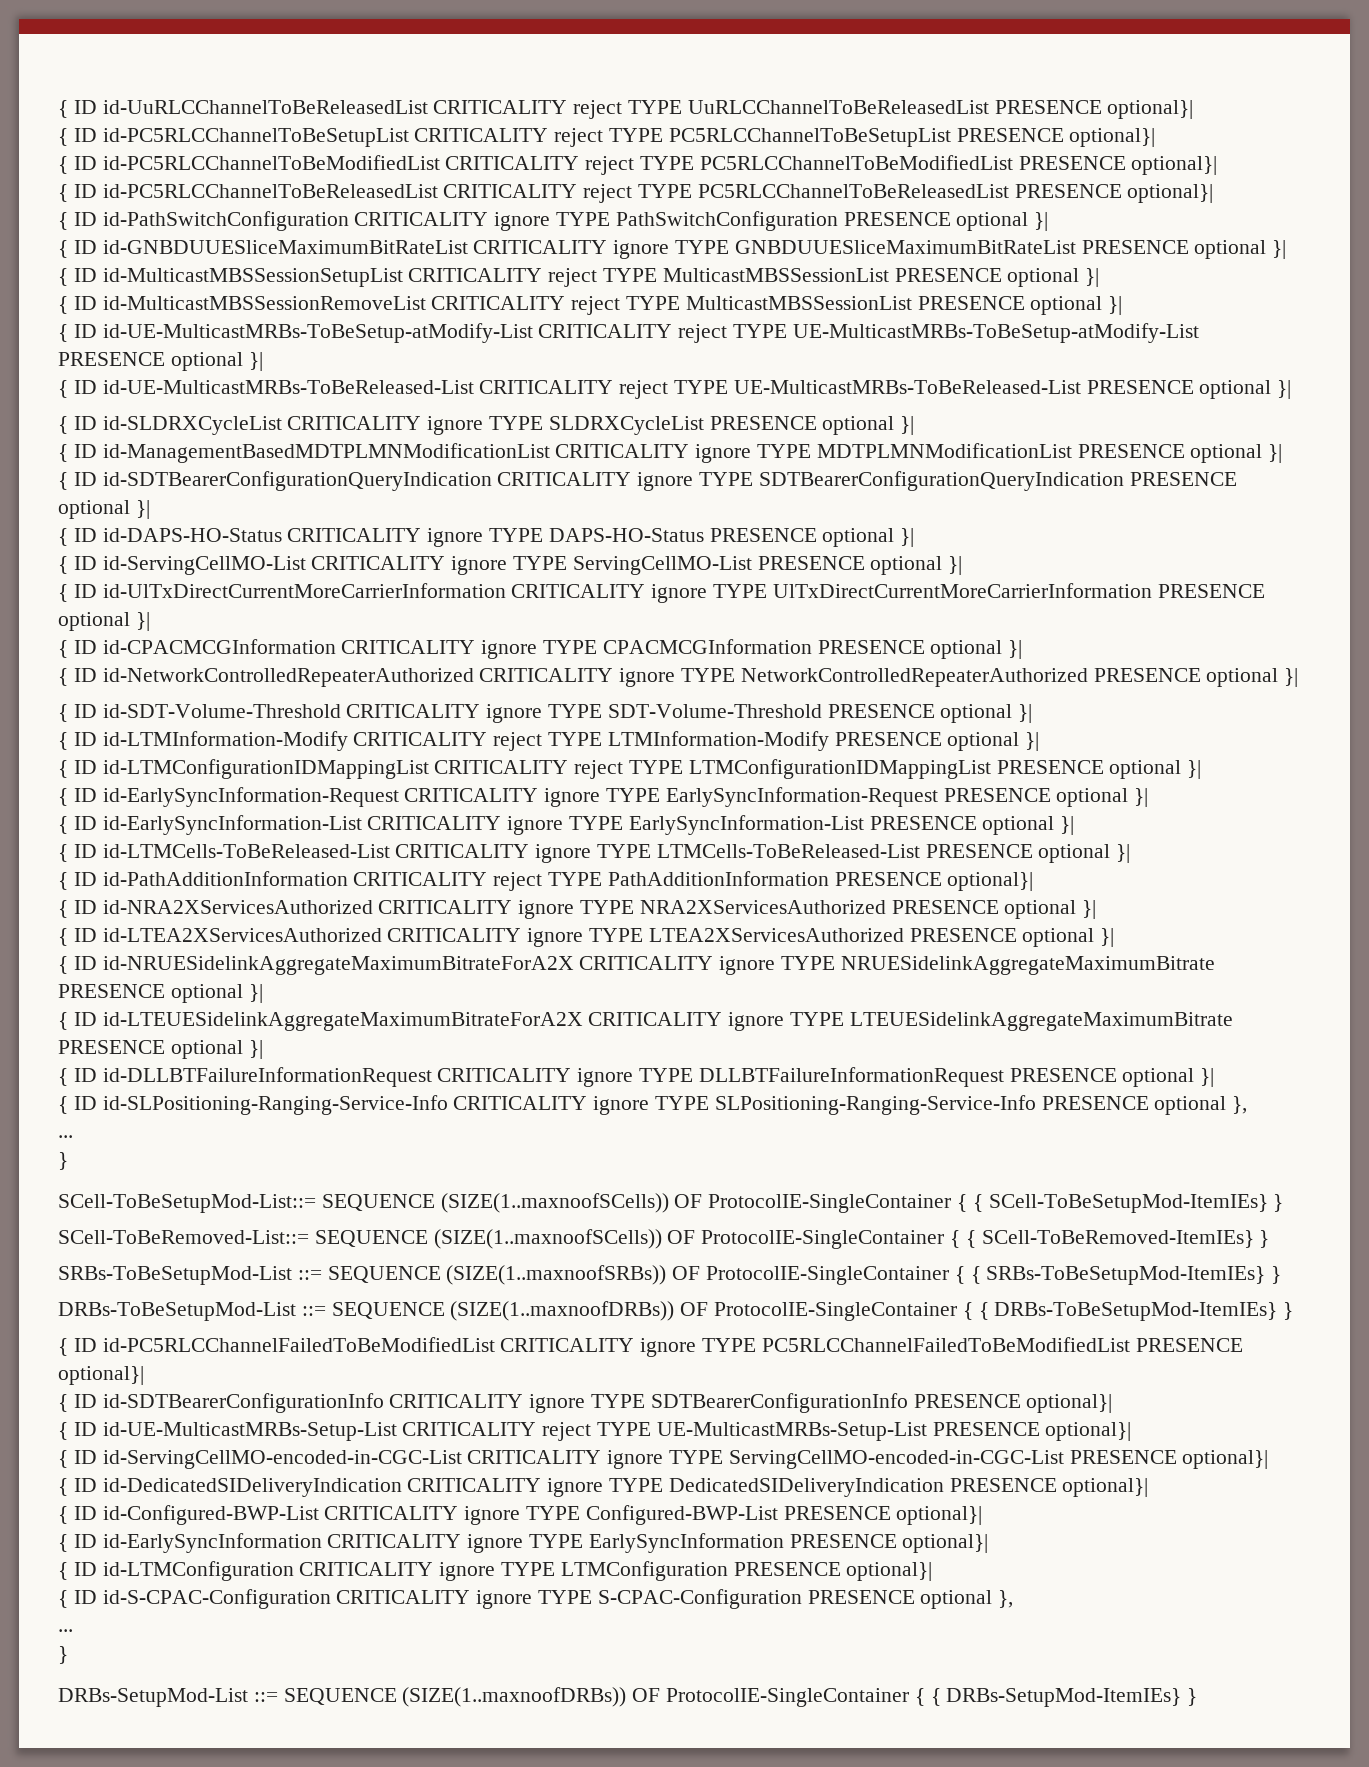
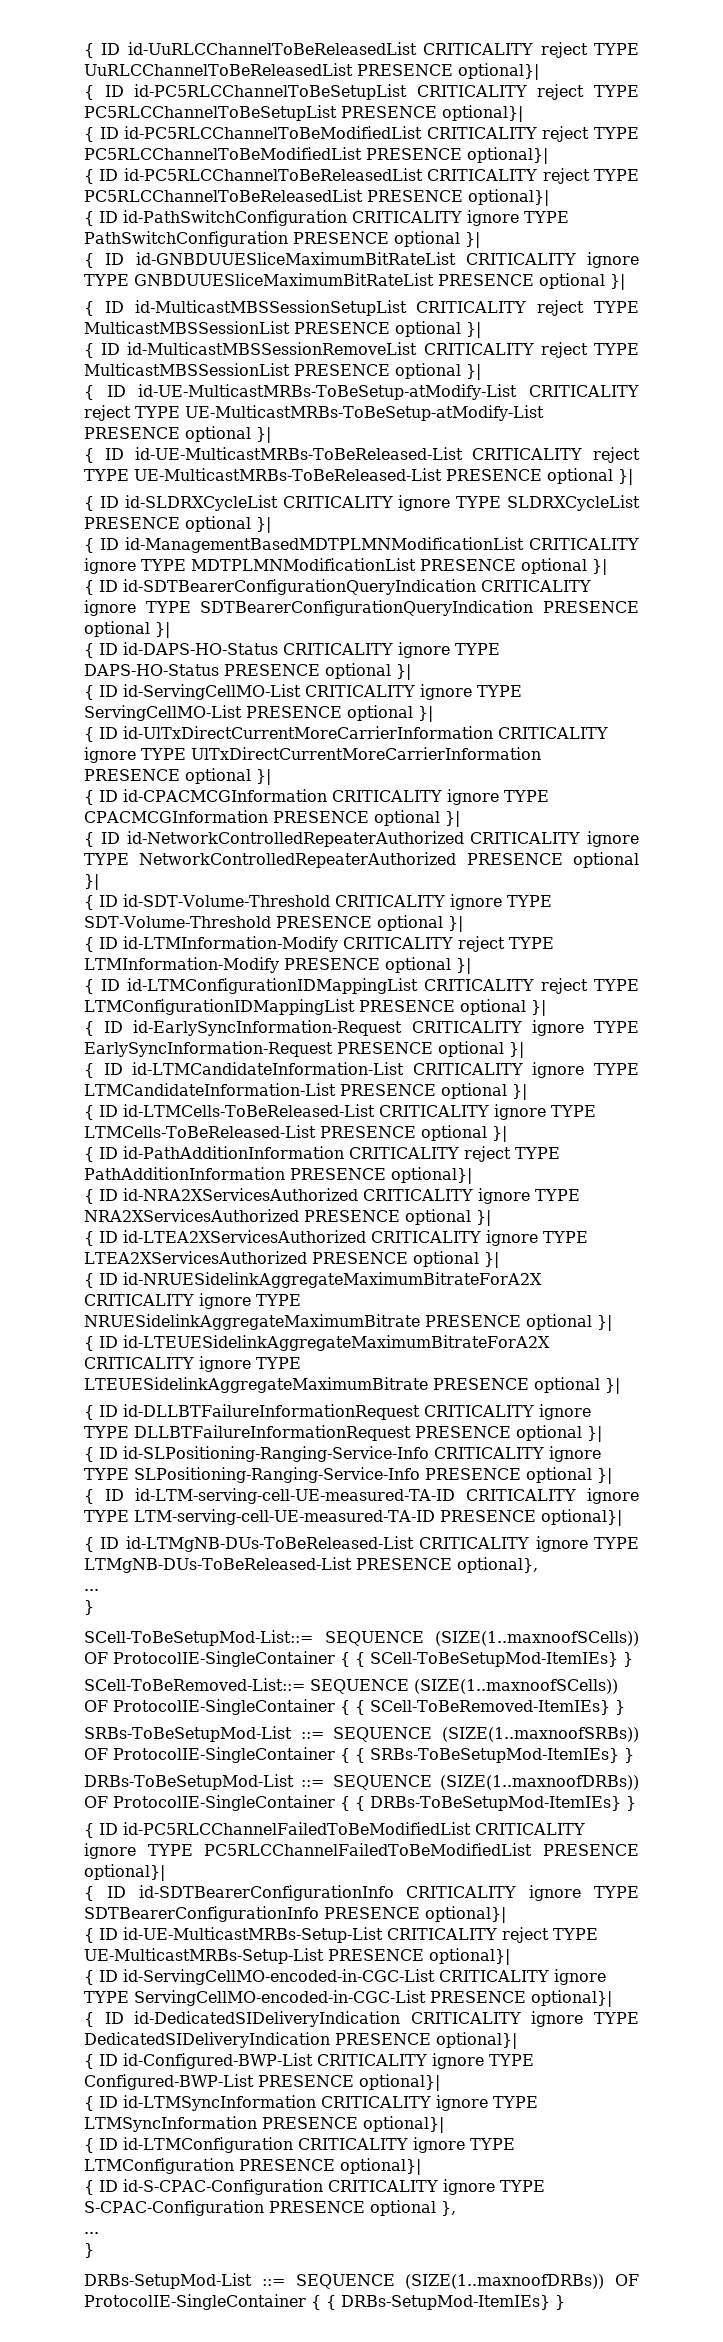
- { ID id-EarlySyncInformation-List CRITICALITY ignore TYPE EarlySyncInformation-List PRESENCE optional }|
+ { ID id-LTMCandidateInformation-List CRITICALITY ignore TYPE LTMCandidateInformation-List PRESENCE optional }|
- { ID id-SLPositioning-Ranging-Service-Info CRITICALITY ignore TYPE SLPositioning-Ranging-Service-Info PRESENCE optional },
+ { ID id-SLPositioning-Ranging-Service-Info CRITICALITY ignore TYPE SLPositioning-Ranging-Service-Info PRESENCE optional }|
+ { ID id-LTM-serving-cell-UE-measured-TA-ID CRITICALITY ignore TYPE LTM-serving-cell-UE-measured-TA-ID PRESENCE optional}|
+ { ID id-LTMgNB-DUs-ToBeReleased-List CRITICALITY ignore TYPE LTMgNB-DUs-ToBeReleased-List PRESENCE optional},
- { ID id-EarlySyncInformation CRITICALITY ignore TYPE EarlySyncInformation PRESENCE optional}|
+ { ID id-LTMSyncInformation CRITICALITY ignore TYPE LTMSyncInformation PRESENCE optional}|

